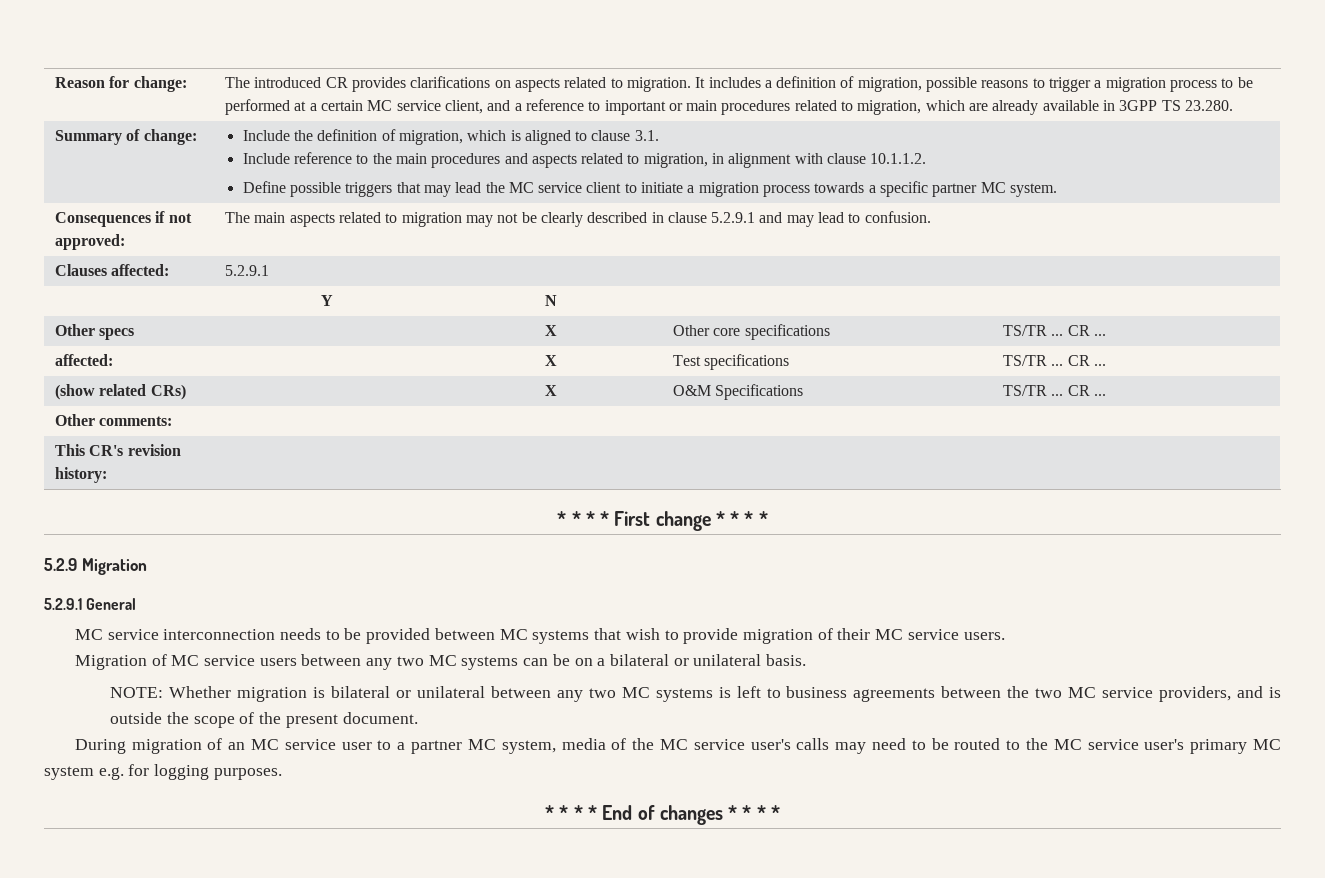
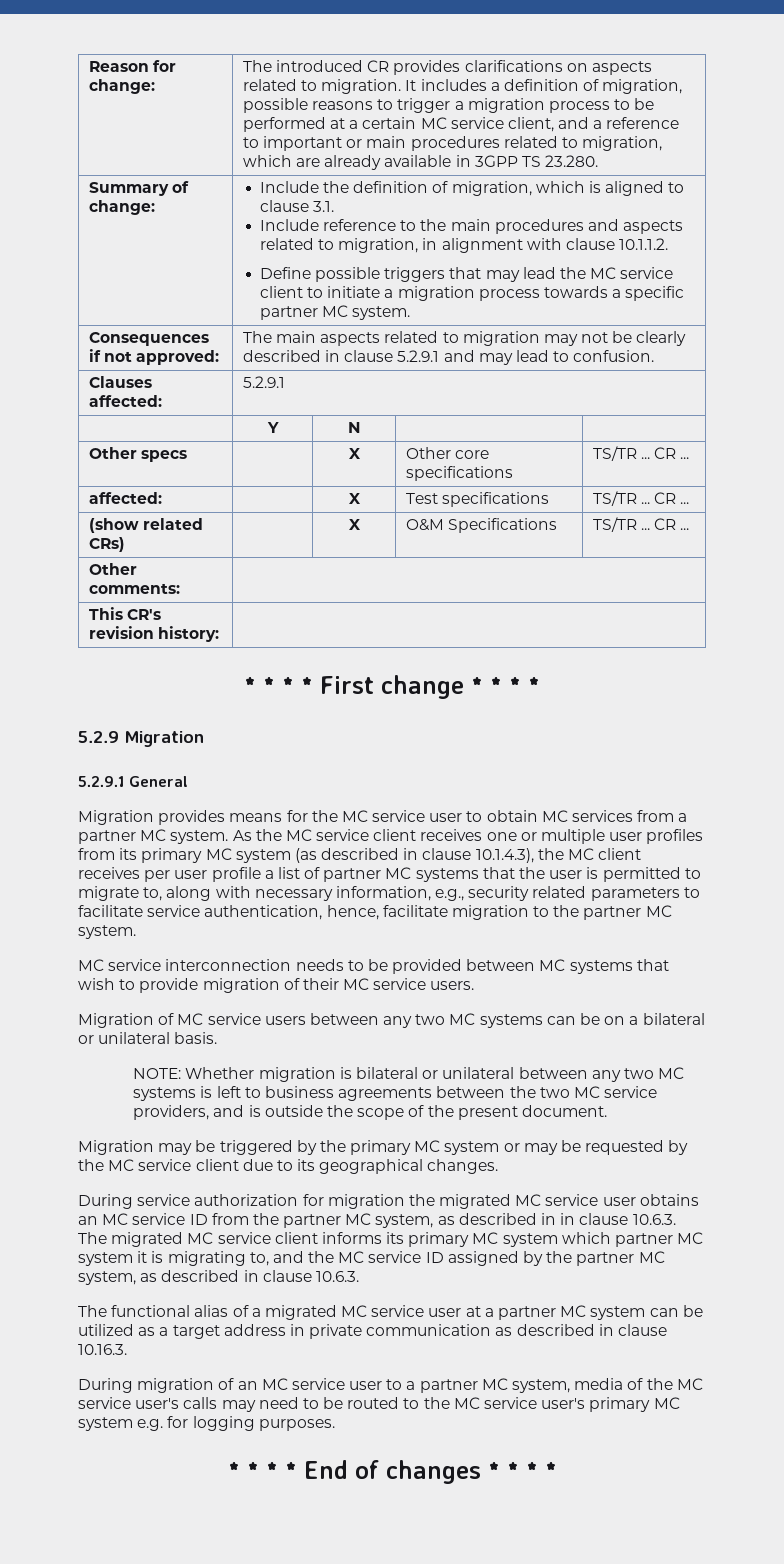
+ Migration provides means for the MC service user to obtain MC services from a partner MC system. As the MC service client receives one or multiple user profiles from its primary MC system (as described in clause 10.1.4.3), the MC client receives per user profile a list of partner MC systems that the user is permitted to migrate to, along with necessary information, e.g., security related parameters to facilitate service authentication, hence, facilitate migration to the partner MC system.
+ Migration may be triggered by the primary MC system or may be requested by the MC service client due to its geographical changes.
+ During service authorization for migration the migrated MC service user obtains an MC service ID from the partner MC system, as described in in clause 10.6.3. The migrated MC service client informs its primary MC system which partner MC system it is migrating to, and the MC service ID assigned by the partner MC system, as described in clause 10.6.3.
+ The functional alias of a migrated MC service user at a partner MC system can be utilized as a target address in private communication as described in clause 10.16.3.

